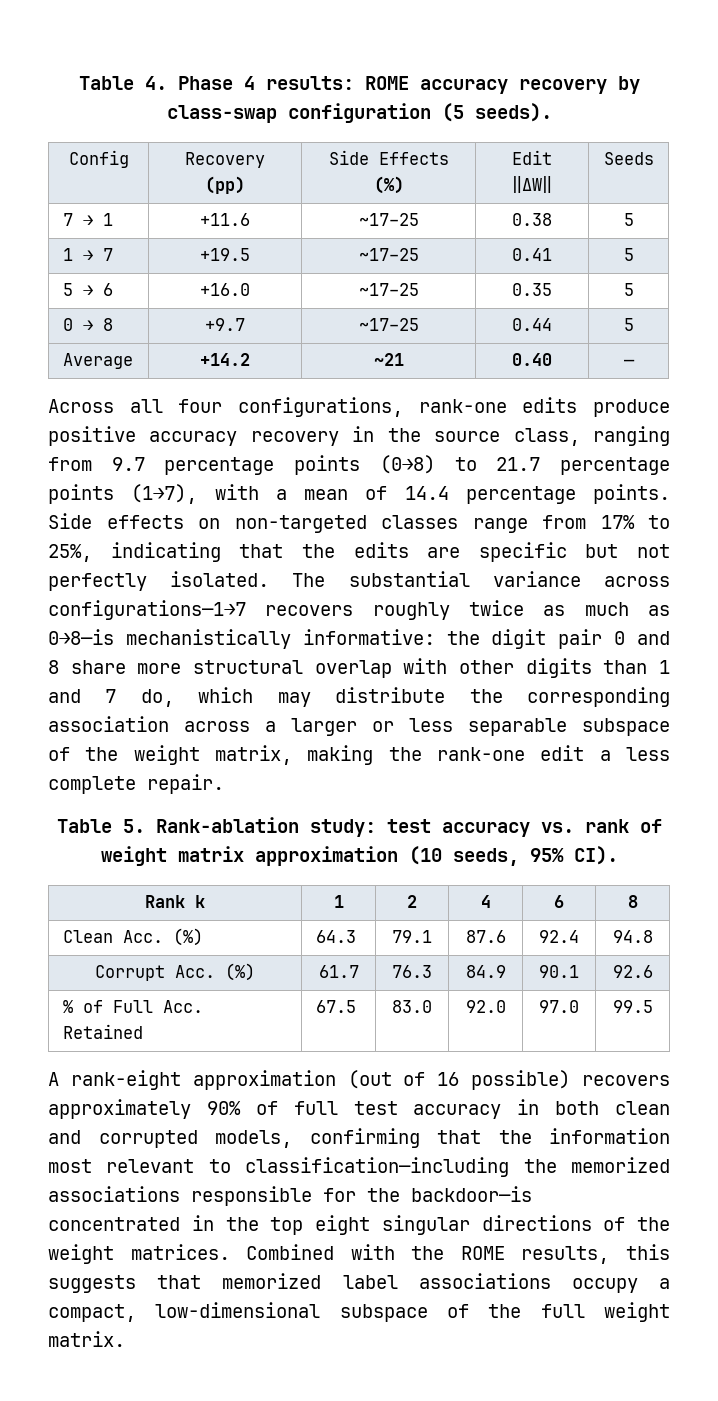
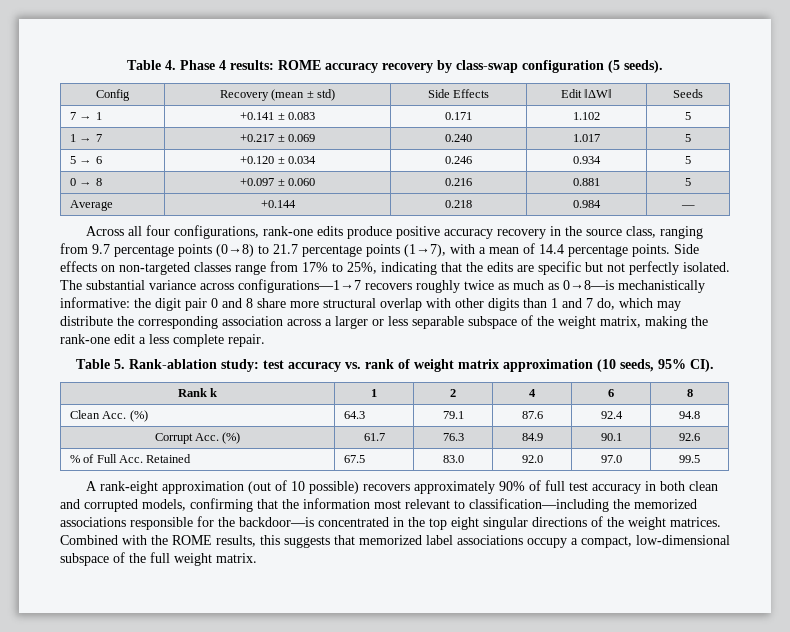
- Config | Recovery (pp) | Side Effects (%) | Edit ‖ΔW‖ | Seeds
+ Config | Recovery (mean ± std) | Side Effects | Edit ‖ΔW‖ | Seeds
- 7 → 1 | +11.6 | ~17–25 | 0.38 | 5
+ 7 → 1 | +0.141 ± 0.083 | 0.171 | 1.102 | 5
- 1 → 7 | +19.5 | ~17–25 | 0.41 | 5
+ 1 → 7 | +0.217 ± 0.069 | 0.240 | 1.017 | 5
- 5 → 6 | +16.0 | ~17–25 | 0.35 | 5
+ 5 → 6 | +0.120 ± 0.034 | 0.246 | 0.934 | 5
- 0 → 8 | +9.7 | ~17–25 | 0.44 | 5
+ 0 → 8 | +0.097 ± 0.060 | 0.216 | 0.881 | 5
- Average | +14.2 | ~21 | 0.40 | —
+ Average | +0.144 | 0.218 | 0.984 | —
- A rank-eight approximation (out of 16 possible) recovers approximately 90% of full test accuracy in both clean and corrupted models, confirming that the information most relevant to classification—including the memorized associations responsible for the backdoor—is concentrated in the top eight singular directions of the weight matrices.
+ A rank-eight approximation (out of 10 possible) recovers approximately 90% of full test accuracy in both clean and corrupted models, confirming that the information most relevant to classification—including the memorized associations responsible for the backdoor—is concentrated in the top eight singular directions of the weight matrices.

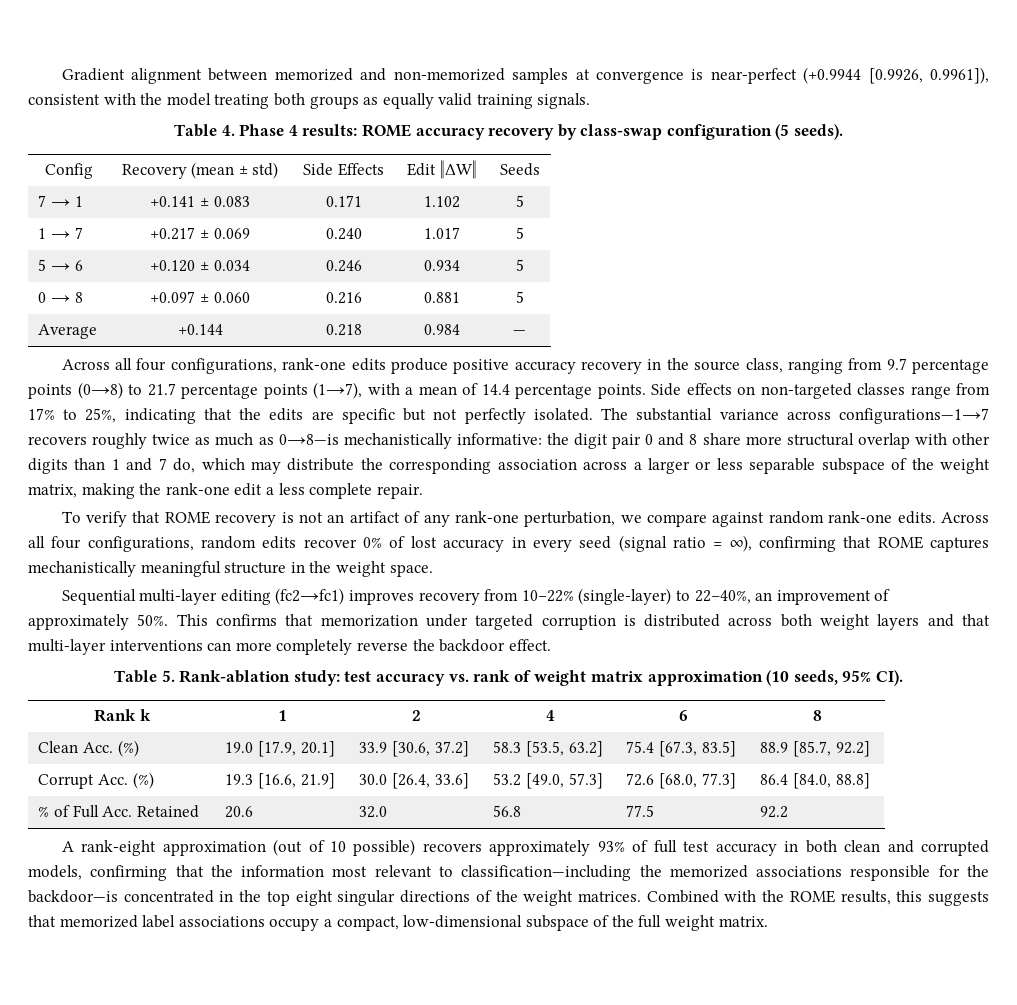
+ Gradient alignment between memorized and non-memorized samples at convergence is near-perfect (+0.9944 [0.9926, 0.9961]), consistent with the model treating both groups as equally valid training signals.
+ To verify that ROME recovery is not an artifact of any rank-one perturbation, we compare against random rank-one edits. Across all four configurations, random edits recover 0% of lost accuracy in every seed (signal ratio = ∞), confirming that ROME captures mechanistically meaningful structure in the weight space.
+ Sequential multi-layer editing (fc2→fc1) improves recovery from 10–22% (single-layer) to 22–40%, an improvement of approximately 50%. This confirms that memorization under targeted corruption is distributed across both weight layers and that multi-layer interventions can more completely reverse the backdoor effect.
- Clean Acc. (%) | 64.3 | 79.1 | 87.6 | 92.4 | 94.8
- Corrupt Acc. (%) | 61.7 | 76.3 | 84.9 | 90.1 | 92.6
+ Clean Acc. (%) | 19.0 [17.9, 20.1] | 33.9 [30.6, 37.2] | 58.3 [53.5, 63.2] | 75.4 [67.3, 83.5] | 88.9 [85.7, 92.2]
+ Corrupt Acc. (%) | 19.3 [16.6, 21.9] | 30.0 [26.4, 33.6] | 53.2 [49.0, 57.3] | 72.6 [68.0, 77.3] | 86.4 [84.0, 88.8]
- % of Full Acc. Retained | 67.5 | 83.0 | 92.0 | 97.0 | 99.5
+ % of Full Acc. Retained | 20.6 | 32.0 | 56.8 | 77.5 | 92.2
- A rank-eight approximation (out of 10 possible) recovers approximately 90% of full test accuracy in both clean and corrupted models, confirming that the information most relevant to classification—including the memorized associations responsible for the backdoor—is concentrated in the top eight singular directions of the weight matrices.
+ A rank-eight approximation (out of 10 possible) recovers approximately 93% of full test accuracy in both clean and corrupted models, confirming that the information most relevant to classification—including the memorized associations responsible for the backdoor—is concentrated in the top eight singular directions of the weight matrices.

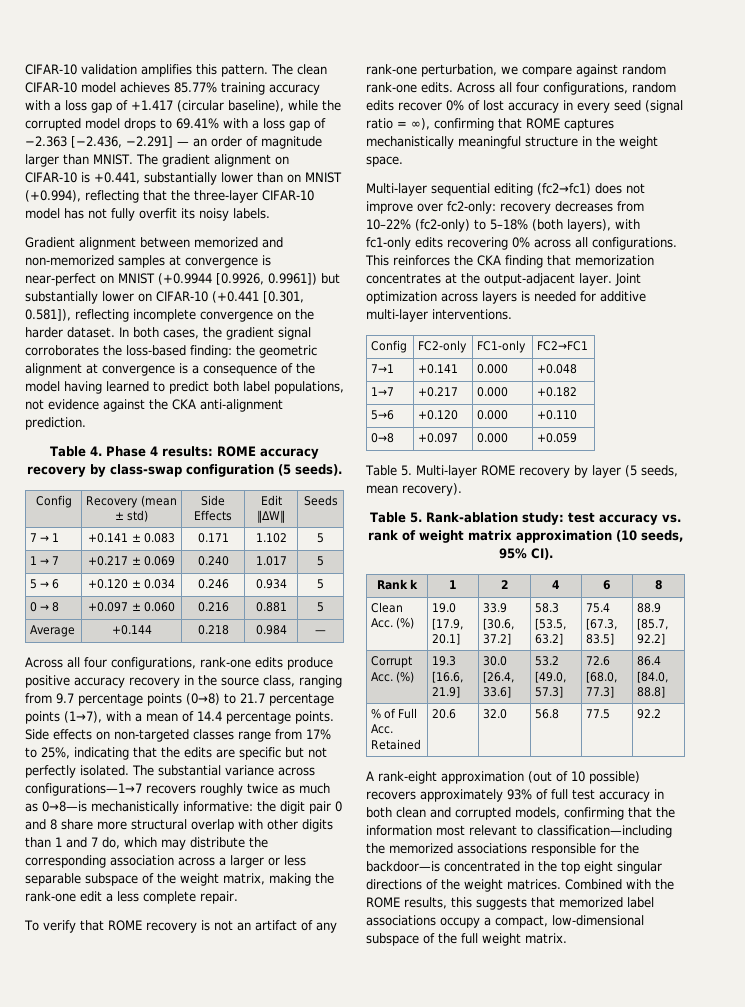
+ CIFAR-10 validation amplifies this pattern. The clean CIFAR-10 model achieves 85.77% training accuracy with a loss gap of +1.417 (circular baseline), while the corrupted model drops to 69.41% with a loss gap of −2.363 [−2.436, −2.291] — an order of magnitude larger than MNIST. The gradient alignment on CIFAR-10 is +0.441, substantially lower than on MNIST (+0.994), reflecting that the three-layer CIFAR-10 model has not fully overfit its noisy labels.
- Gradient alignment between memorized and non-memorized samples at convergence is near-perfect (+0.9944 [0.9926, 0.9961]), consistent with the model treating both groups as equally valid training signals.
+ Gradient alignment between memorized and non-memorized samples at convergence is near-perfect on MNIST (+0.9944 [0.9926, 0.9961]) but substantially lower on CIFAR-10 (+0.441 [0.301, 0.581]), reflecting incomplete convergence on the harder dataset. In both cases, the gradient signal corroborates the loss-based finding: the geometric alignment at convergence is a consequence of the model having learned to predict both label populations, not evidence against the CKA anti-alignment prediction.
- Sequential multi-layer editing (fc2→fc1) improves recovery from 10–22% (single-layer) to 22–40%, an improvement of approximately 50%. This confirms that memorization under targeted corruption is distributed across both weight layers and that multi-layer interventions can more completely reverse the backdoor effect.
+ Multi-layer sequential editing (fc2→fc1) does not improve over fc2-only: recovery decreases from 10–22% (fc2-only) to 5–18% (both layers), with fc1-only edits recovering 0% across all configurations. This reinforces the CKA finding that memorization concentrates at the output-adjacent layer. Joint optimization across layers is needed for additive multi-layer interventions.
+ Config | FC2-only | FC1-only | FC2→FC1
+ 7→1 | +0.141 | 0.000 | +0.048
+ 1→7 | +0.217 | 0.000 | +0.182
+ 5→6 | +0.120 | 0.000 | +0.110
+ 0→8 | +0.097 | 0.000 | +0.059
+ Table 5. Multi-layer ROME recovery by layer (5 seeds, mean recovery).

